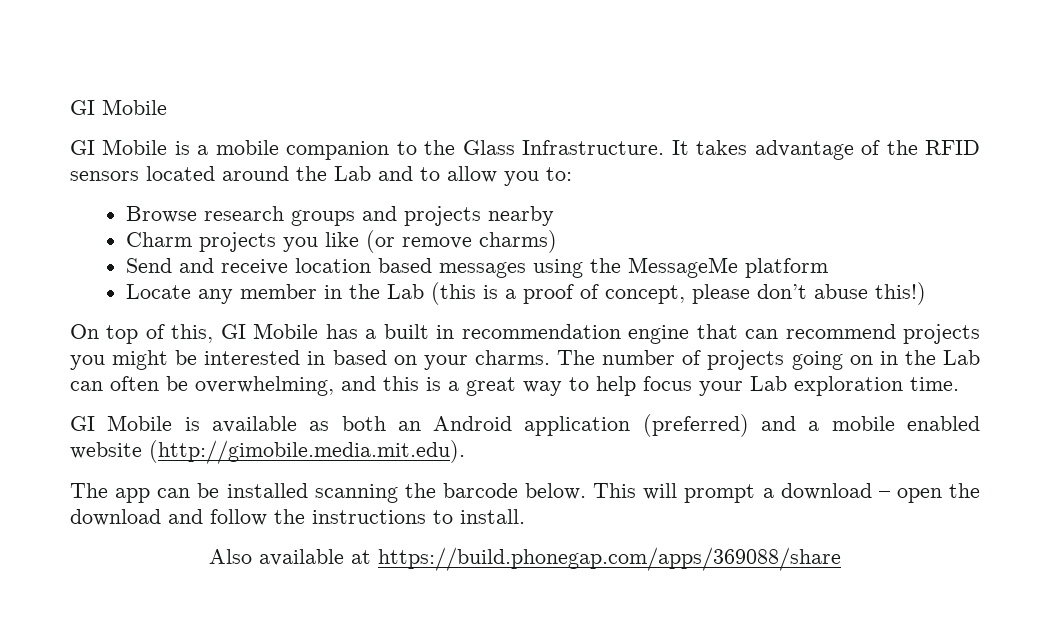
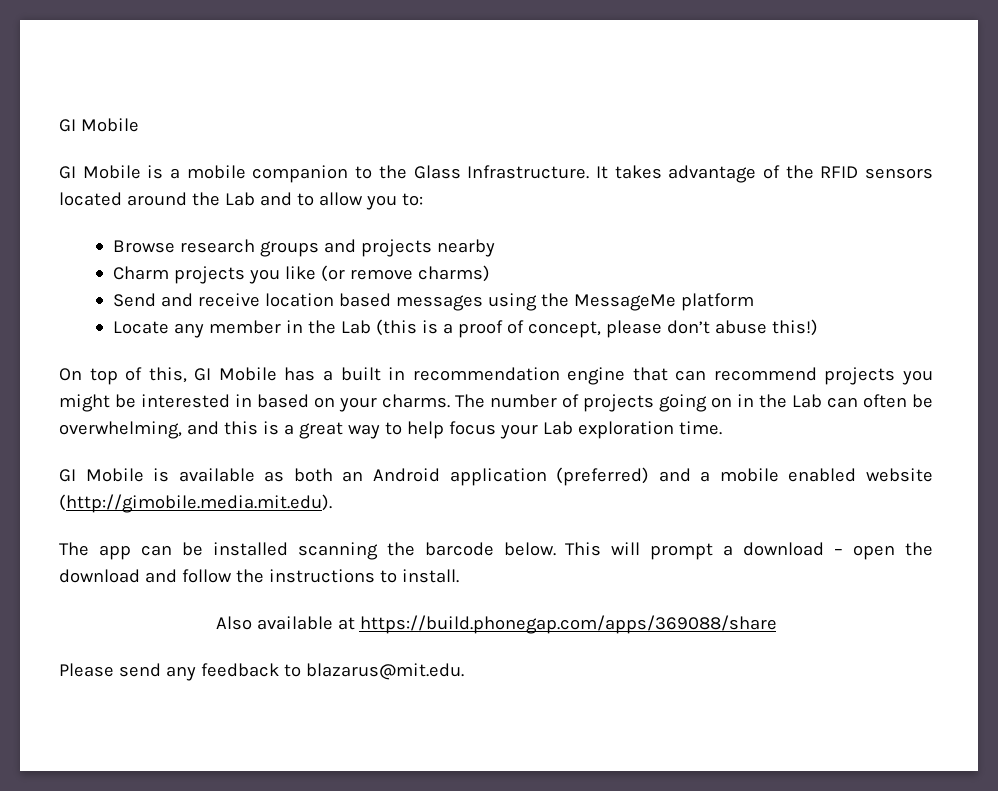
+ Please send any feedback to blazarus@mit.edu.

